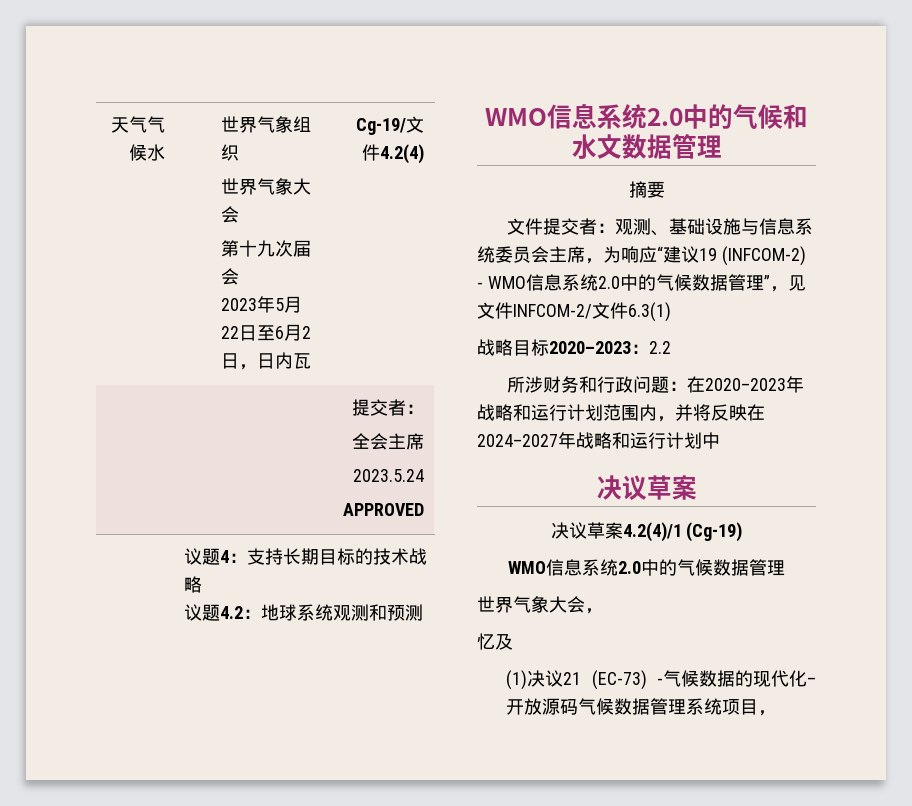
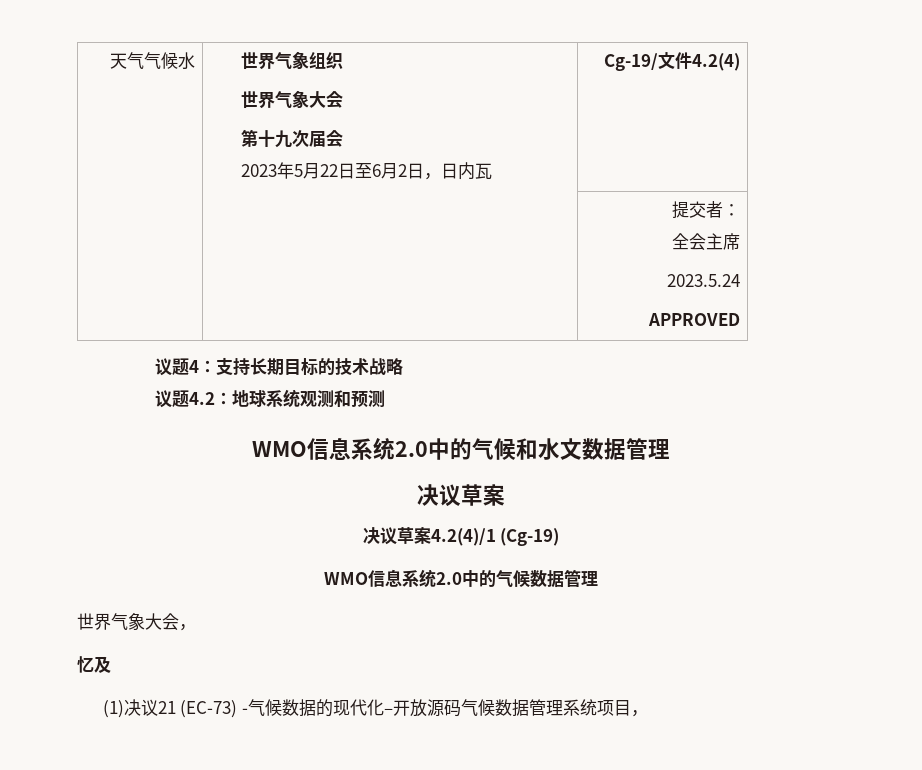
- 摘要
- 文件提交者：观测、基础设施与信息系统委员会主席，为响应“建议19 (INFCOM-2) - WMO信息系统2.0中的气候数据管理”，见文件INFCOM-2/文件6.3(1)
- 战略目标2020–2023：2.2
- 所涉财务和行政问题：在2020–2023年战略和运行计划范围内，并将反映在2024–2027年战略和运行计划中

